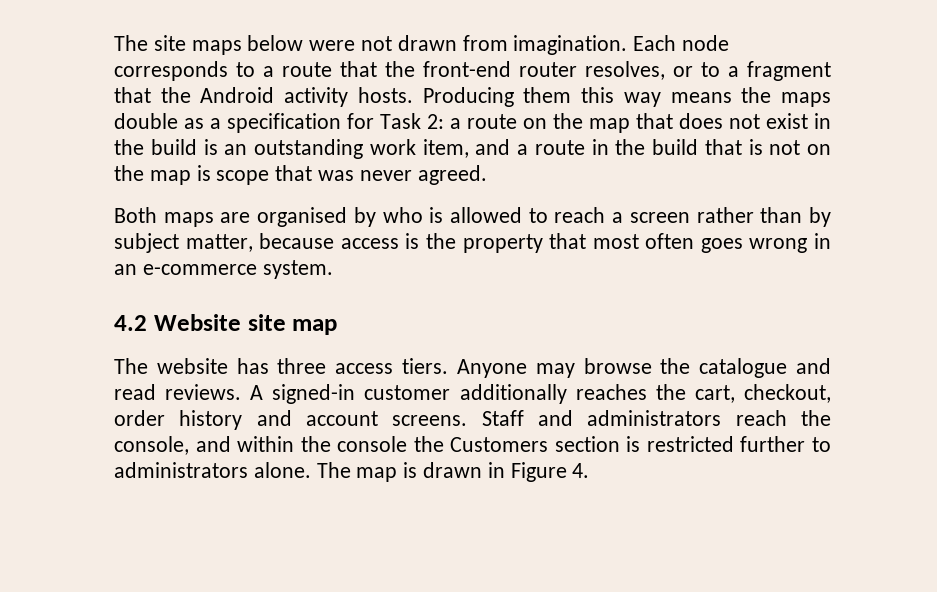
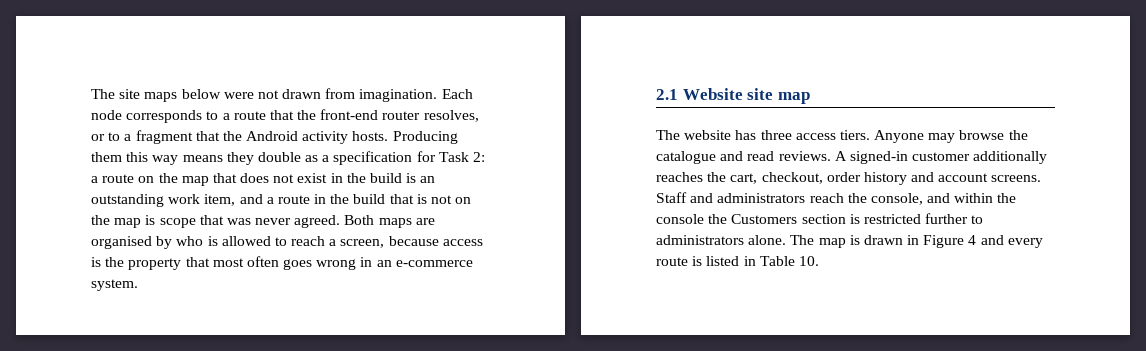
- Producing them this way means the maps double as a specification for Task 2:
+ Producing them this way means they double as a specification for Task 2:
- a route on the map that does not exist in the build is an outstanding work item, and a route in the build that is not on the map is scope that was never agreed.
- Both maps are organised by who is allowed to reach a screen rather than by subject matter, because access is the property that most often goes wrong in an e-commerce system.
+ a route on the map that does not exist in the build is an outstanding work item, and a route in the build that is not on the map is scope that was never agreed. Both maps are organised by who is allowed to reach a screen, because access is the property that most often goes wrong in an e-commerce system.
- 4.2 Website site map
+ 2.1 Website site map
- The map is drawn in Figure 4.
+ The map is drawn in Figure 4 and every route is listed in Table 10.

